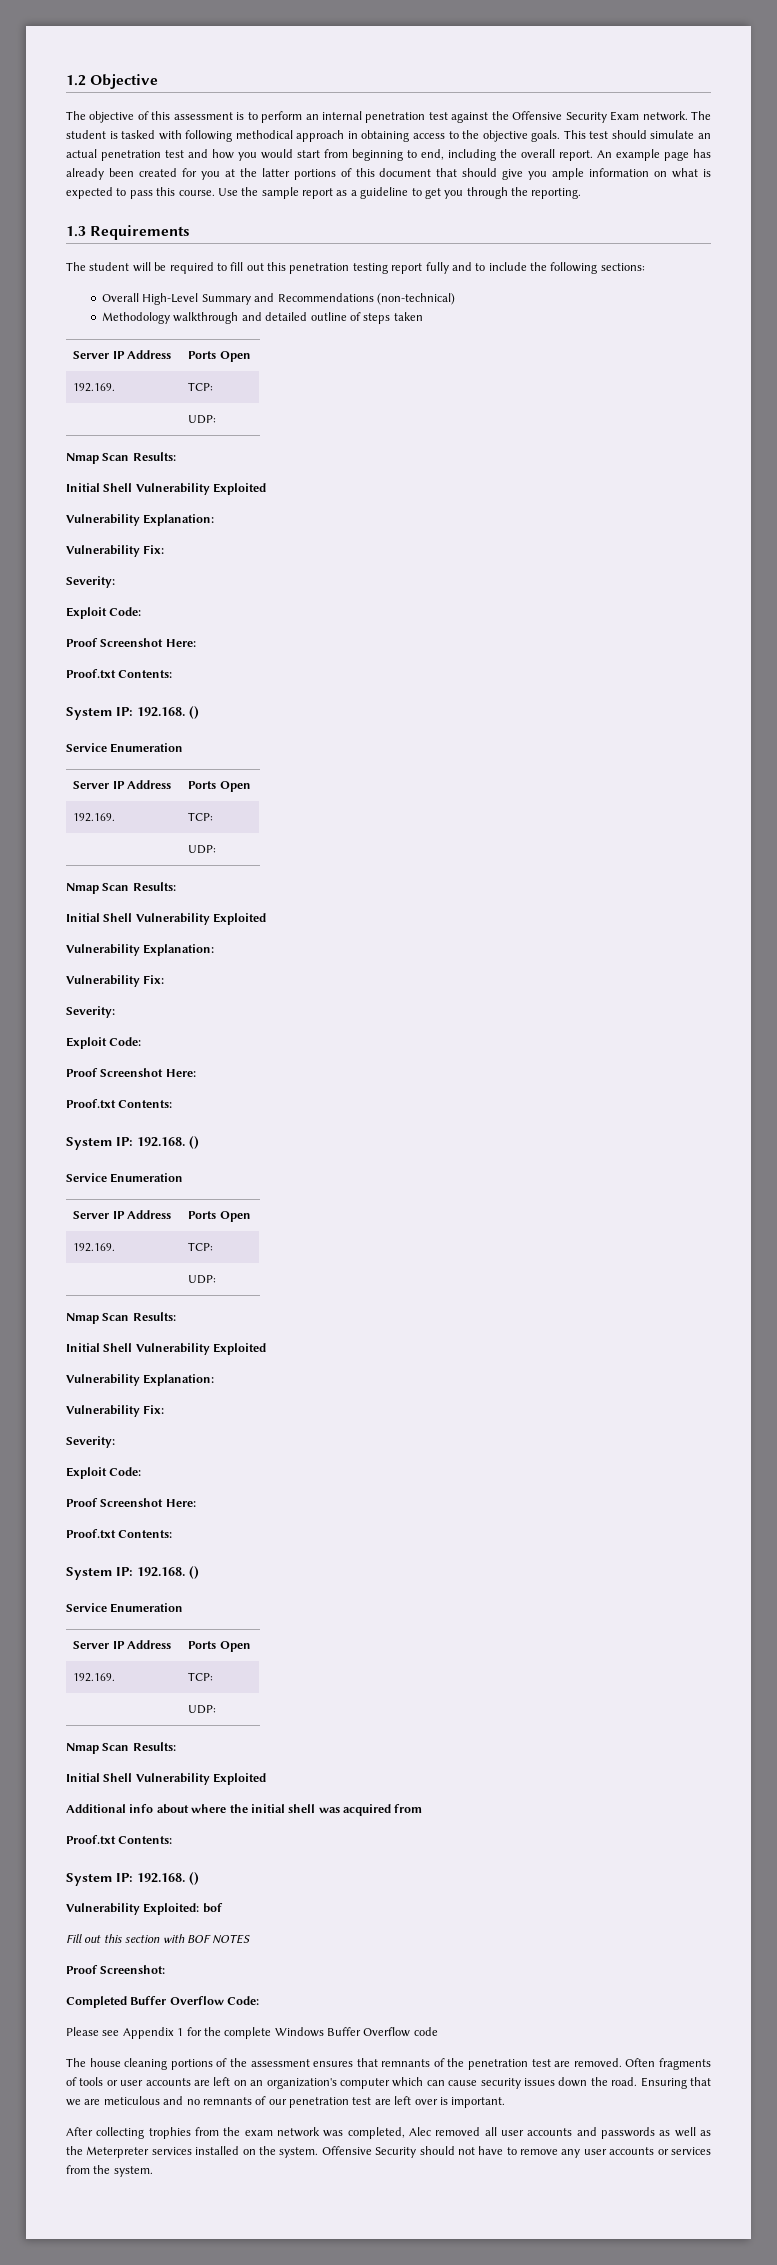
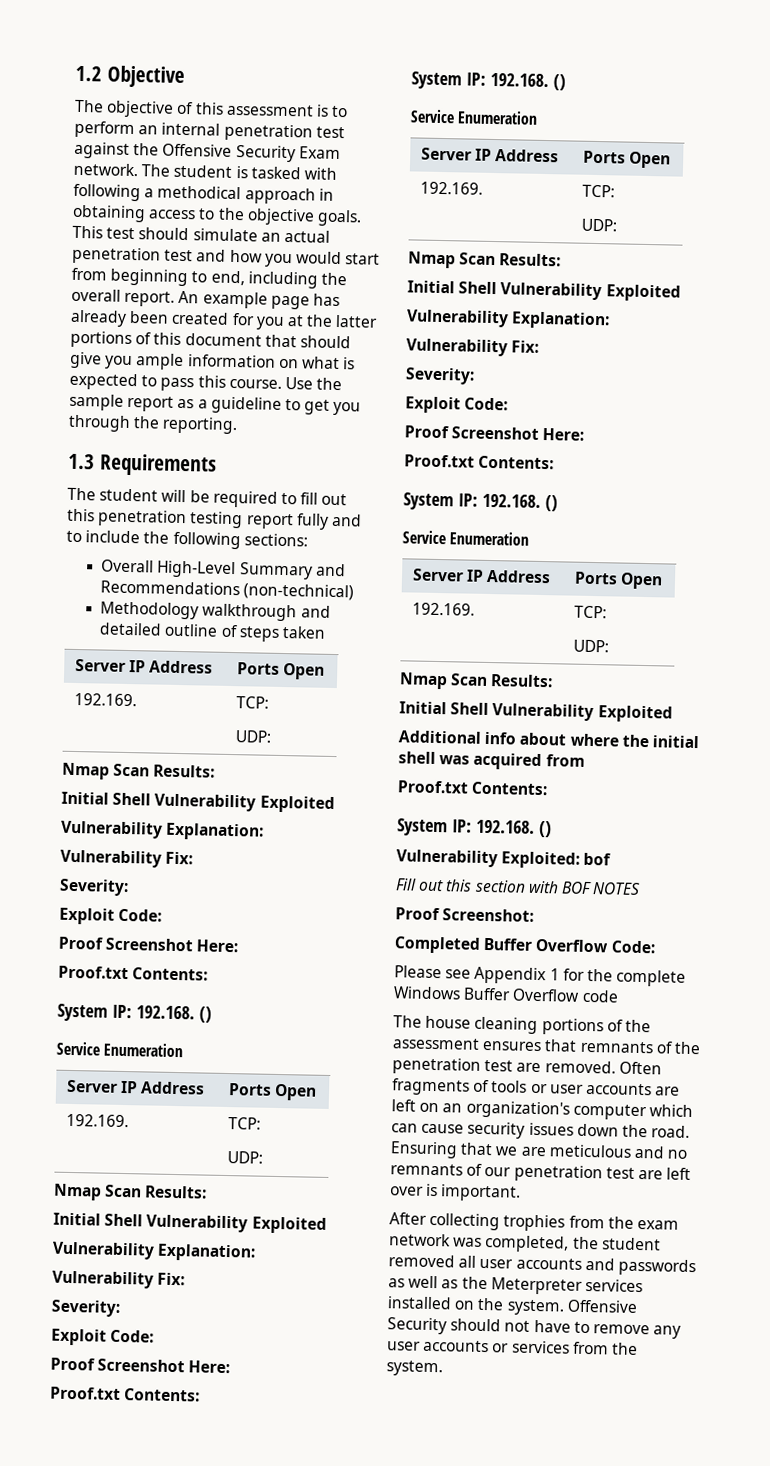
- The student is tasked with following methodical approach in obtaining access to the objective goals.
+ The student is tasked with following a methodical approach in obtaining access to the objective goals.
- After collecting trophies from the exam network was completed, Alec removed all user accounts and passwords as well as the Meterpreter services installed on the system.
+ After collecting trophies from the exam network was completed, the student removed all user accounts and passwords as well as the Meterpreter services installed on the system.

